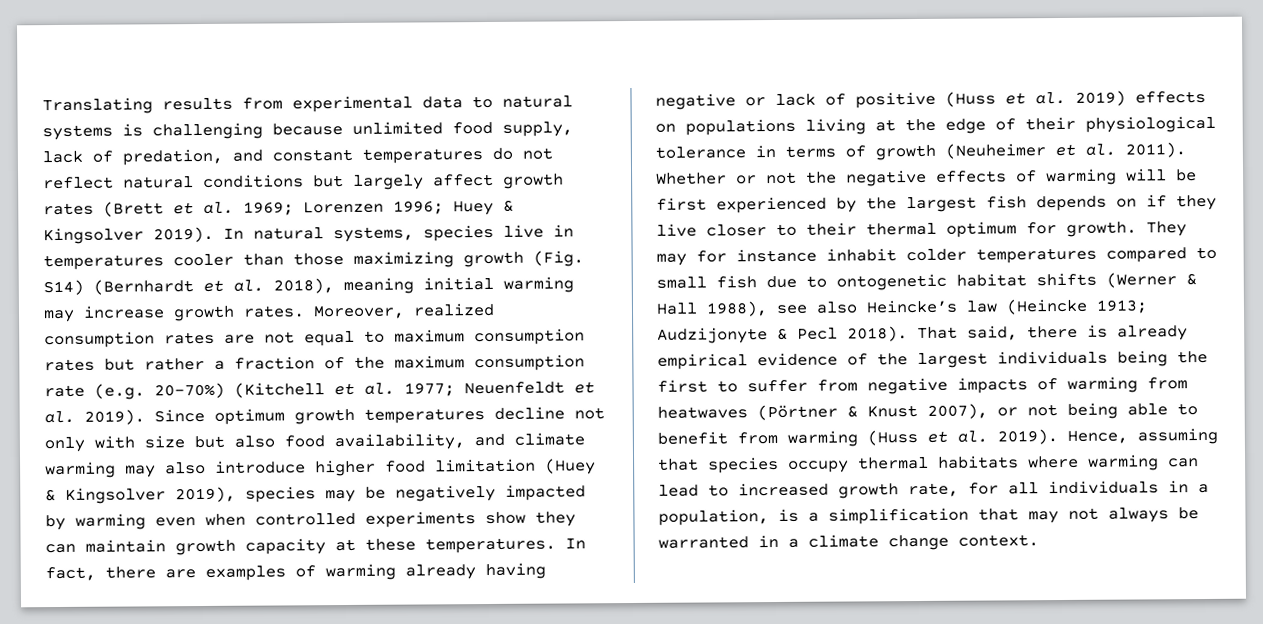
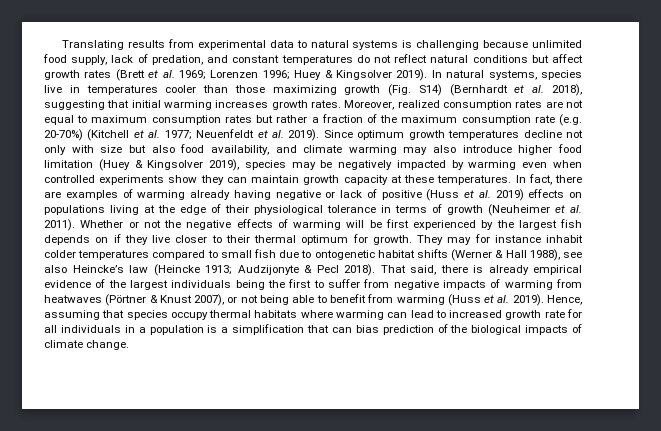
- Translating results from experimental data to natural systems is challenging because unlimited food supply, lack of predation, and constant temperatures do not reflect natural conditions but largely affect growth rates (Brett et al. 1969; Lorenzen 1996; Huey & Kingsolver 2019).
+ Translating results from experimental data to natural systems is challenging because unlimited food supply, lack of predation, and constant temperatures do not reflect natural conditions but affect growth rates (Brett et al. 1969; Lorenzen 1996; Huey & Kingsolver 2019).
- In natural systems, species live in temperatures cooler than those maximizing growth (Fig. S14) (Bernhardt et al. 2018), meaning initial warming may increase growth rates.
+ In natural systems, species live in temperatures cooler than those maximizing growth (Fig. S14) (Bernhardt et al. 2018), suggesting that initial warming increases growth rates.
- Hence, assuming that species occupy thermal habitats where warming can lead to increased growth rate, for all individuals in a population, is a simplification that may not always be warranted in a climate change context.
+ Hence, assuming that species occupy thermal habitats where warming can lead to increased growth rate for all individuals in a population is a simplification that can bias prediction of the biological impacts of climate change.

